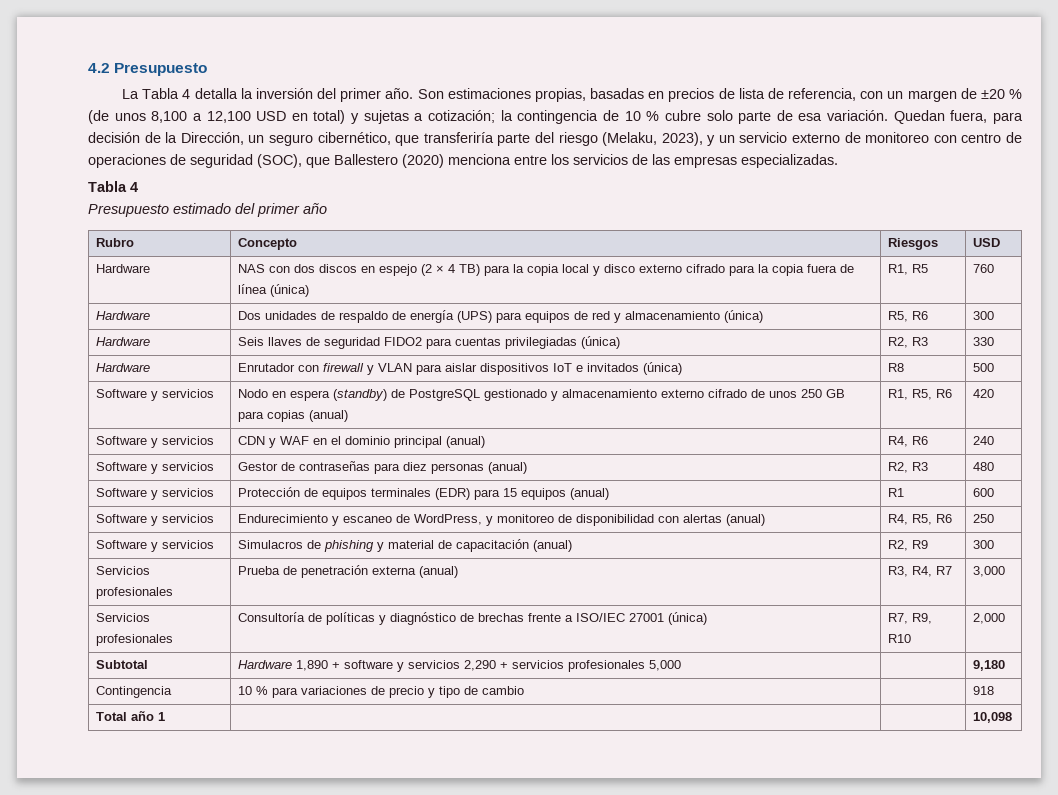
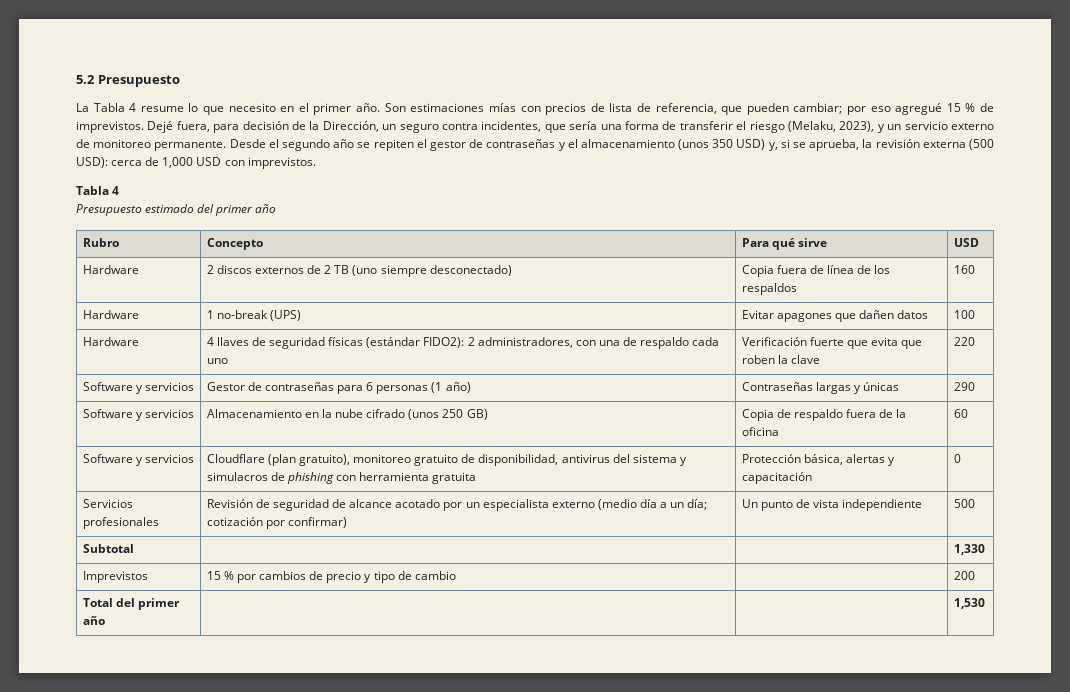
- 4.2 Presupuesto
+ 5.2 Presupuesto
- La Tabla 4 detalla la inversión del primer año.
+ La Tabla 4 resume lo que necesito en el primer año.
- Son estimaciones propias, basadas en precios de lista de referencia, con un margen de ±20 % (de unos 8,100 a 12,100 USD en total) y sujetas a cotización; la contingencia de 10 % cubre solo parte de esa variación. Quedan fuera, para decisión de la Dirección, un seguro cibernético, que transferiría parte del riesgo (Melaku, 2023), y un servicio externo de monitoreo con centro de operaciones de seguridad (SOC), que Ballestero (2020) menciona entre los servicios de las empresas especializadas.
+ Son estimaciones mías con precios de lista de referencia, que pueden cambiar; por eso agregué 15 % de imprevistos. Dejé fuera, para decisión de la Dirección, un seguro contra incidentes, que sería una forma de transferir el riesgo (Melaku, 2023), y un servicio externo de monitoreo permanente. Desde el segundo año se repiten el gestor de contraseñas y el almacenamiento (unos 350 USD) y, si se aprueba, la revisión externa (500 USD): cerca de 1,000 USD con imprevistos.
- Rubro | Concepto | Riesgos | USD
+ Rubro | Concepto | Para qué sirve | USD
- Hardware | NAS con dos discos en espejo (2 × 4 TB) para la copia local y disco externo cifrado para la copia fuera de línea (única) | R1, R5 | 760
- Hardware | Dos unidades de respaldo de energía (UPS) para equipos de red y almacenamiento (única) | R5, R6 | 300
- Hardware | Seis llaves de seguridad FIDO2 para cuentas privilegiadas (única) | R2, R3 | 330
- Hardware | Enrutador con firewall y VLAN para aislar dispositivos IoT e invitados (única) | R8 | 500
- Software y servicios | Nodo en espera (standby) de PostgreSQL gestionado y almacenamiento externo cifrado de unos 250 GB para copias (anual) | R1, R5, R6 | 420
- Software y servicios | CDN y WAF en el dominio principal (anual) | R4, R6 | 240
+ Hardware | 2 discos externos de 2 TB (uno siempre desconectado) | Copia fuera de línea de los respaldos | 160
+ Hardware | 1 no-break (UPS) | Evitar apagones que dañen datos | 100
+ Hardware | 4 llaves de seguridad físicas (estándar FIDO2): 2 administradores, con una de respaldo cada uno | Verificación fuerte que evita que roben la clave | 220
- Software y servicios | Gestor de contraseñas para diez personas (anual) | R2, R3 | 480
- Software y servicios | Protección de equipos terminales (EDR) para 15 equipos (anual) | R1 | 600
- Software y servicios | Endurecimiento y escaneo de WordPress, y monitoreo de disponibilidad con alertas (anual) | R4, R5, R6 | 250
- Software y servicios | Simulacros de phishing y material de capacitación (anual) | R2, R9 | 300
- Servicios profesionales | Prueba de penetración externa (anual) | R3, R4, R7 | 3,000
- Servicios profesionales | Consultoría de políticas y diagnóstico de brechas frente a ISO/IEC 27001 (única) | R7, R9, R10 | 2,000
- Subtotal | Hardware 1,890 + software y servicios 2,290 + servicios profesionales 5,000 | | 9,180
- Contingencia | 10 % para variaciones de precio y tipo de cambio | | 918
+ Software y servicios | Gestor de contraseñas para 6 personas (1 año) | Contraseñas largas y únicas | 290
+ Software y servicios | Almacenamiento en la nube cifrado (unos 250 GB) | Copia de respaldo fuera de la oficina | 60
+ Software y servicios | Cloudflare (plan gratuito), monitoreo gratuito de disponibilidad, antivirus del sistema y simulacros de phishing con herramienta gratuita | Protección básica, alertas y capacitación | 0
+ Servicios profesionales | Revisión de seguridad de alcance acotado por un especialista externo (medio día a un día; cotización por confirmar) | Un punto de vista independiente | 500
+ Subtotal | | | 1,330
+ Imprevistos | 15 % por cambios de precio y tipo de cambio | | 200
- Total año 1 | | | 10,098
+ Total del primer año | | | 1,530

